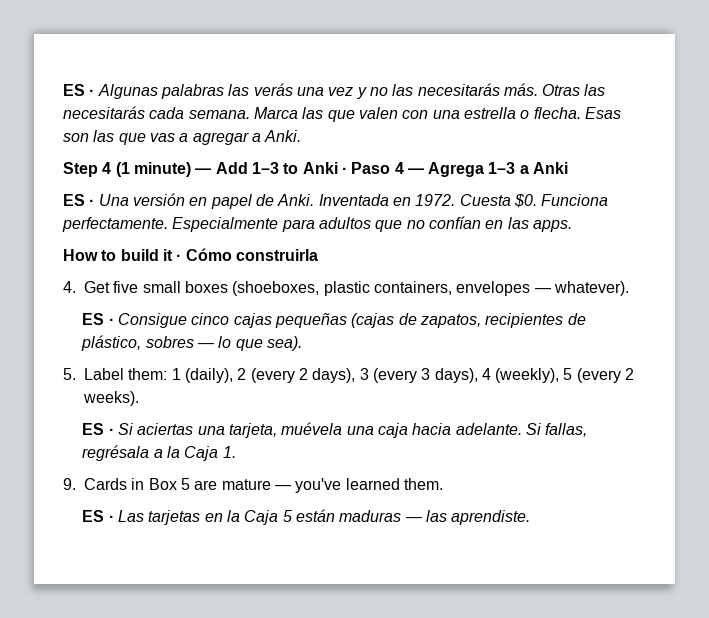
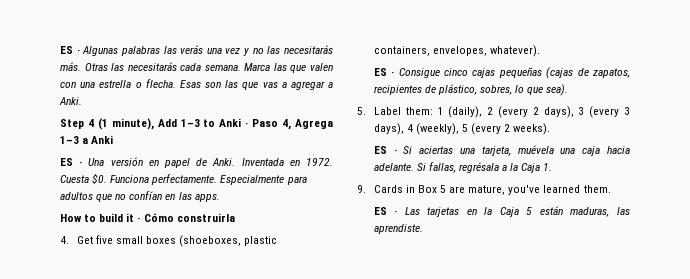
- Step 4 (1 minute) — Add 1–3 to Anki · Paso 4 — Agrega 1–3 a Anki
+ Step 4 (1 minute), Add 1–3 to Anki · Paso 4, Agrega 1–3 a Anki
- 4. Get five small boxes (shoeboxes, plastic containers, envelopes — whatever).
+ 4. Get five small boxes (shoeboxes, plastic containers, envelopes, whatever).
- ES · Consigue cinco cajas pequeñas (cajas de zapatos, recipientes de plástico, sobres — lo que sea).
+ ES · Consigue cinco cajas pequeñas (cajas de zapatos, recipientes de plástico, sobres, lo que sea).
- 9. Cards in Box 5 are mature — you've learned them.
+ 9. Cards in Box 5 are mature, you've learned them.
- ES · Las tarjetas en la Caja 5 están maduras — las aprendiste.
+ ES · Las tarjetas en la Caja 5 están maduras, las aprendiste.

